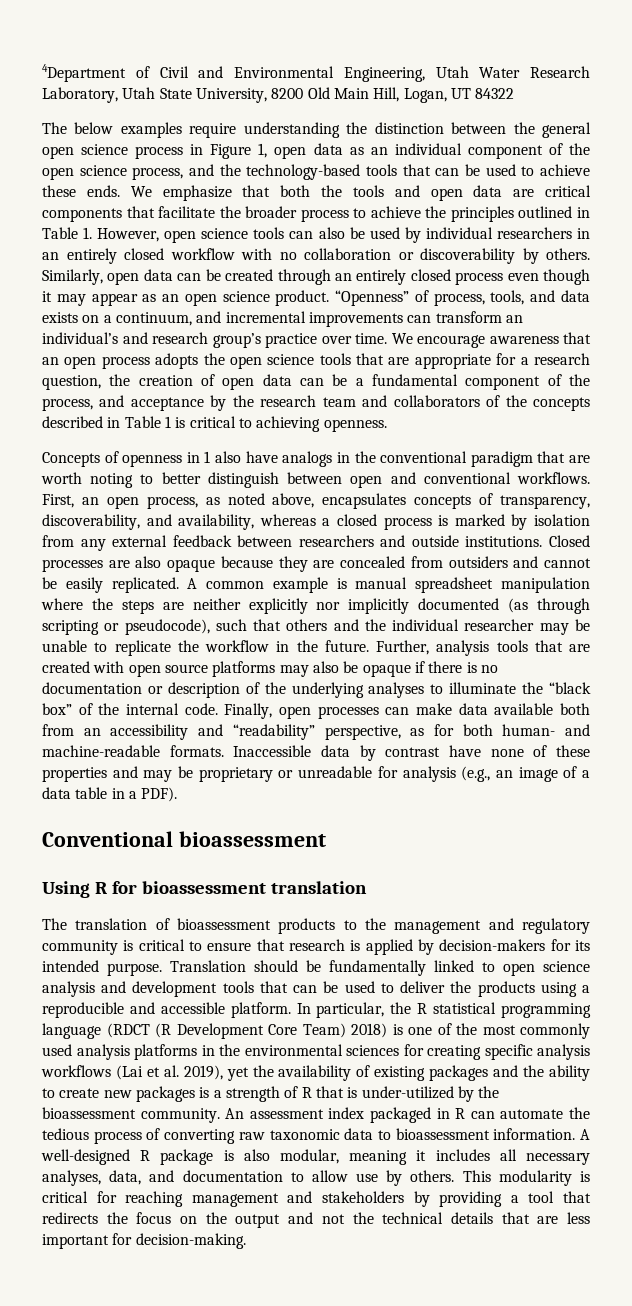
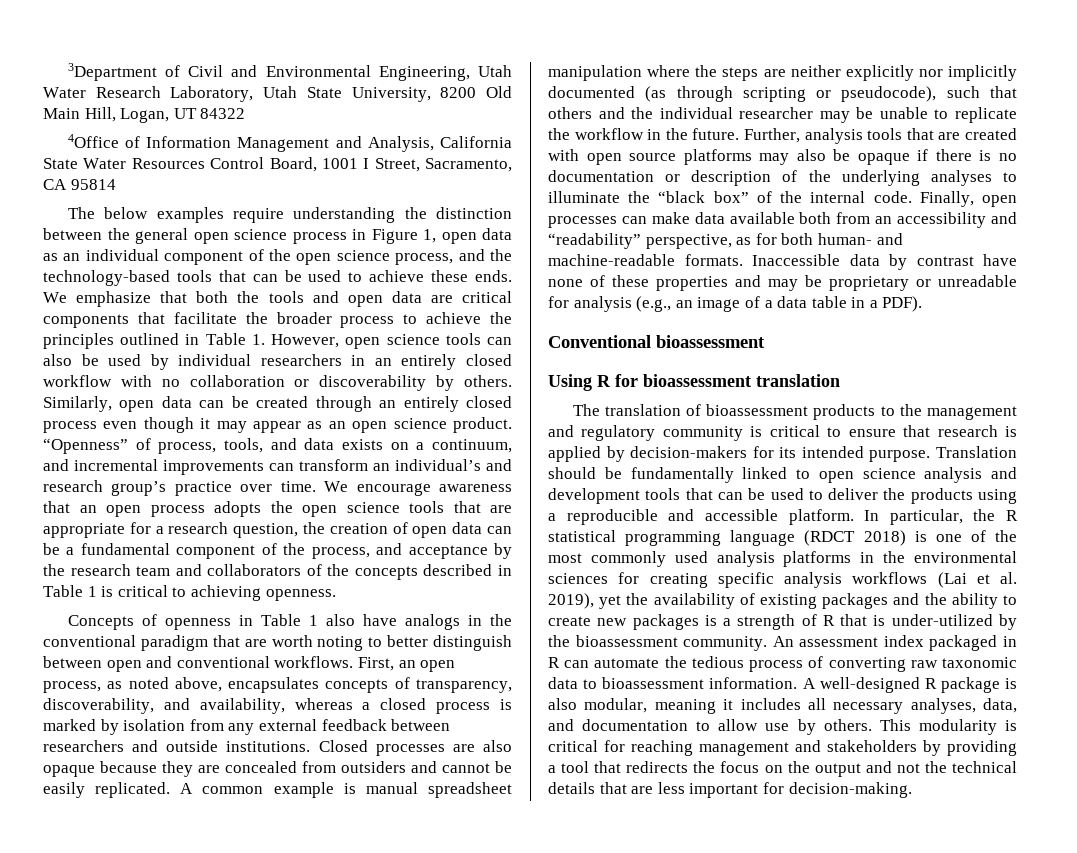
- 4Department of Civil and Environmental Engineering, Utah Water Research Laboratory, Utah State University, 8200 Old Main Hill, Logan, UT 84322
+ 3Department of Civil and Environmental Engineering, Utah Water Research Laboratory, Utah State University, 8200 Old Main Hill, Logan, UT 84322
+ 4Office of Information Management and Analysis, California State Water Resources Control Board, 1001 I Street, Sacramento, CA 95814
- Concepts of openness in 1 also have analogs in the conventional paradigm that are worth noting to better distinguish between open and conventional workflows.
+ Concepts of openness in Table 1 also have analogs in the conventional paradigm that are worth noting to better distinguish between open and conventional workflows.
- In particular, the R statistical programming language (RDCT (R Development Core Team) 2018) is one of the most commonly used analysis platforms in the environmental sciences for creating specific analysis workflows (Lai et al. 2019), yet the availability of existing packages and the ability to create new packages is a strength of R that is under-utilized by the bioassessment community.
+ In particular, the R statistical programming language (RDCT 2018) is one of the most commonly used analysis platforms in the environmental sciences for creating specific analysis workflows (Lai et al. 2019), yet the availability of existing packages and the ability to create new packages is a strength of R that is under-utilized by the bioassessment community.

